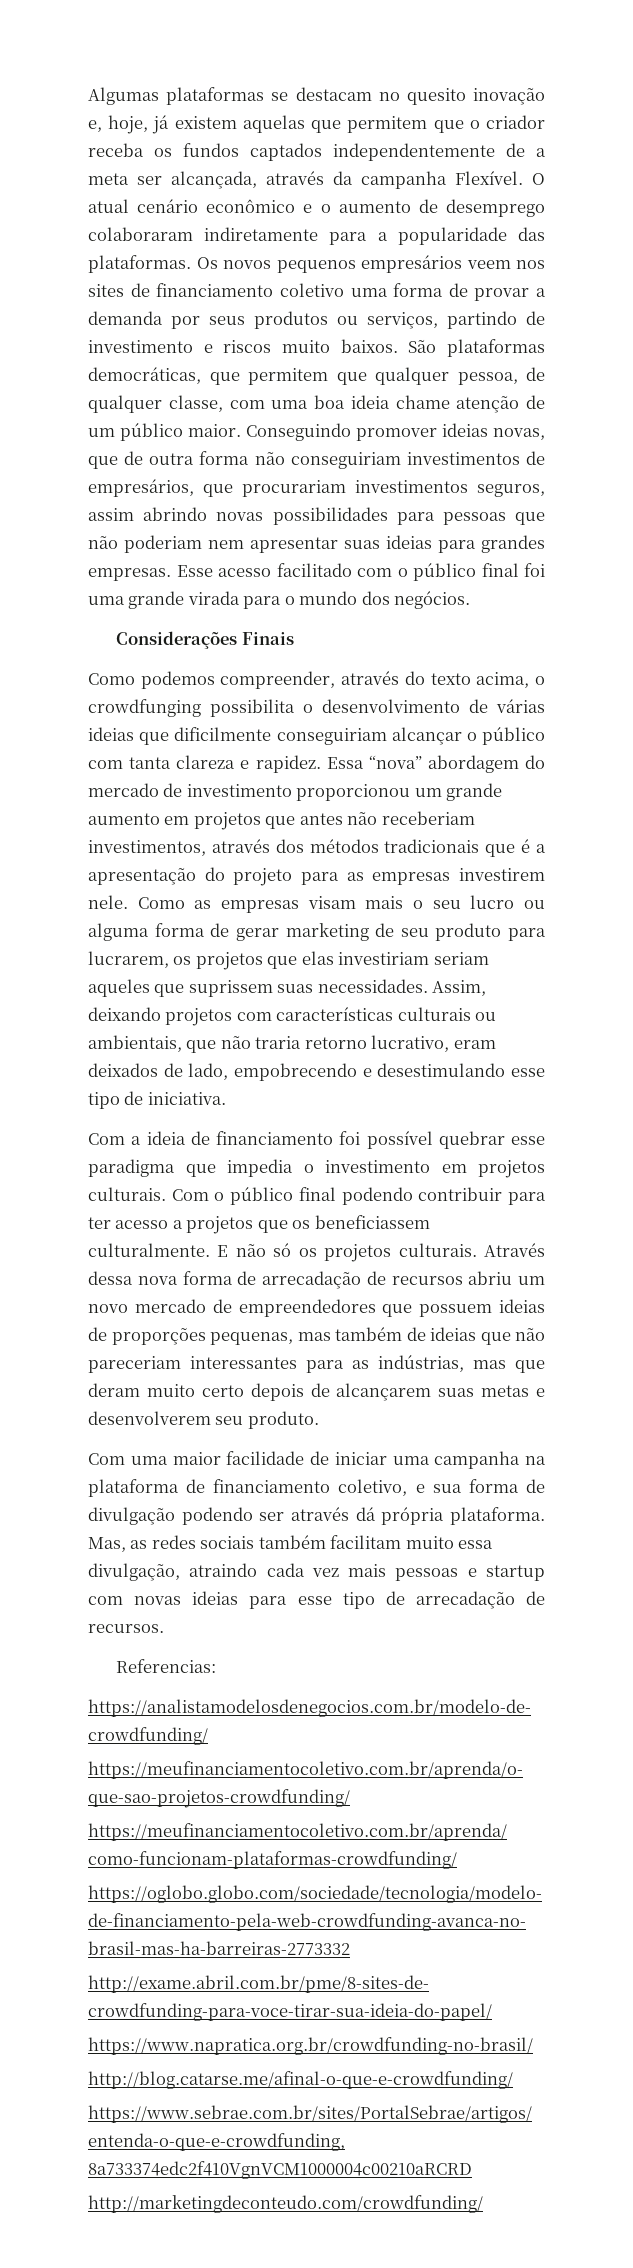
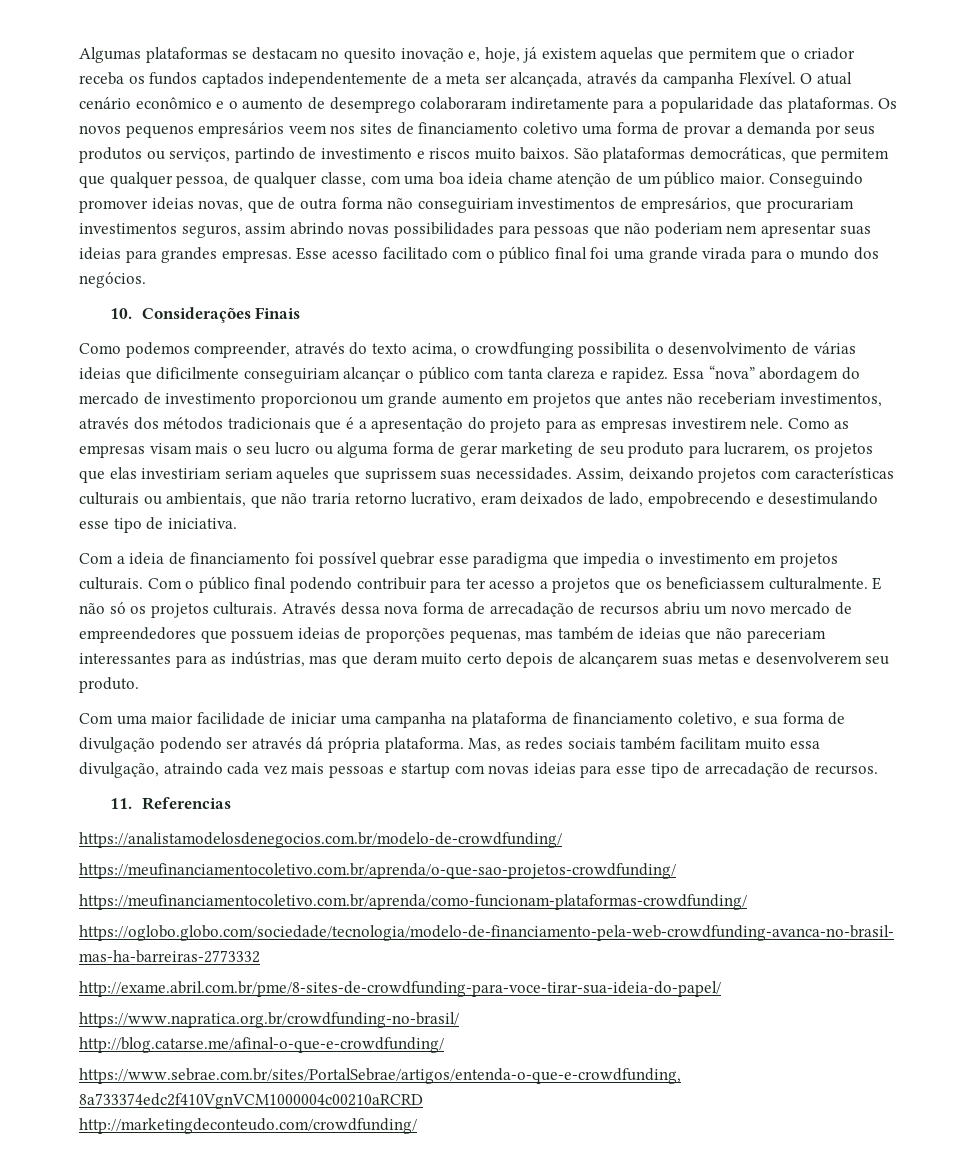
- Considerações Finais
+ 10. Considerações Finais
- Referencias:
+ 11. Referencias

